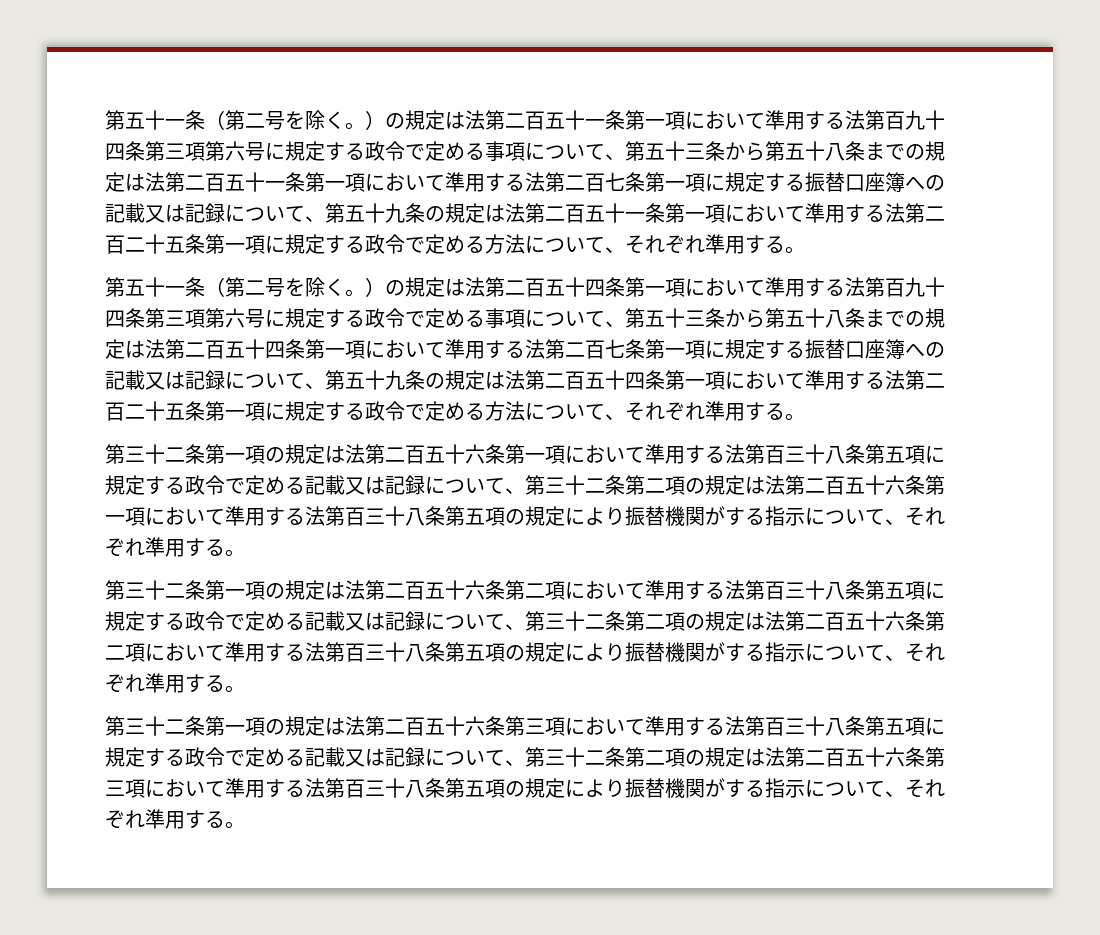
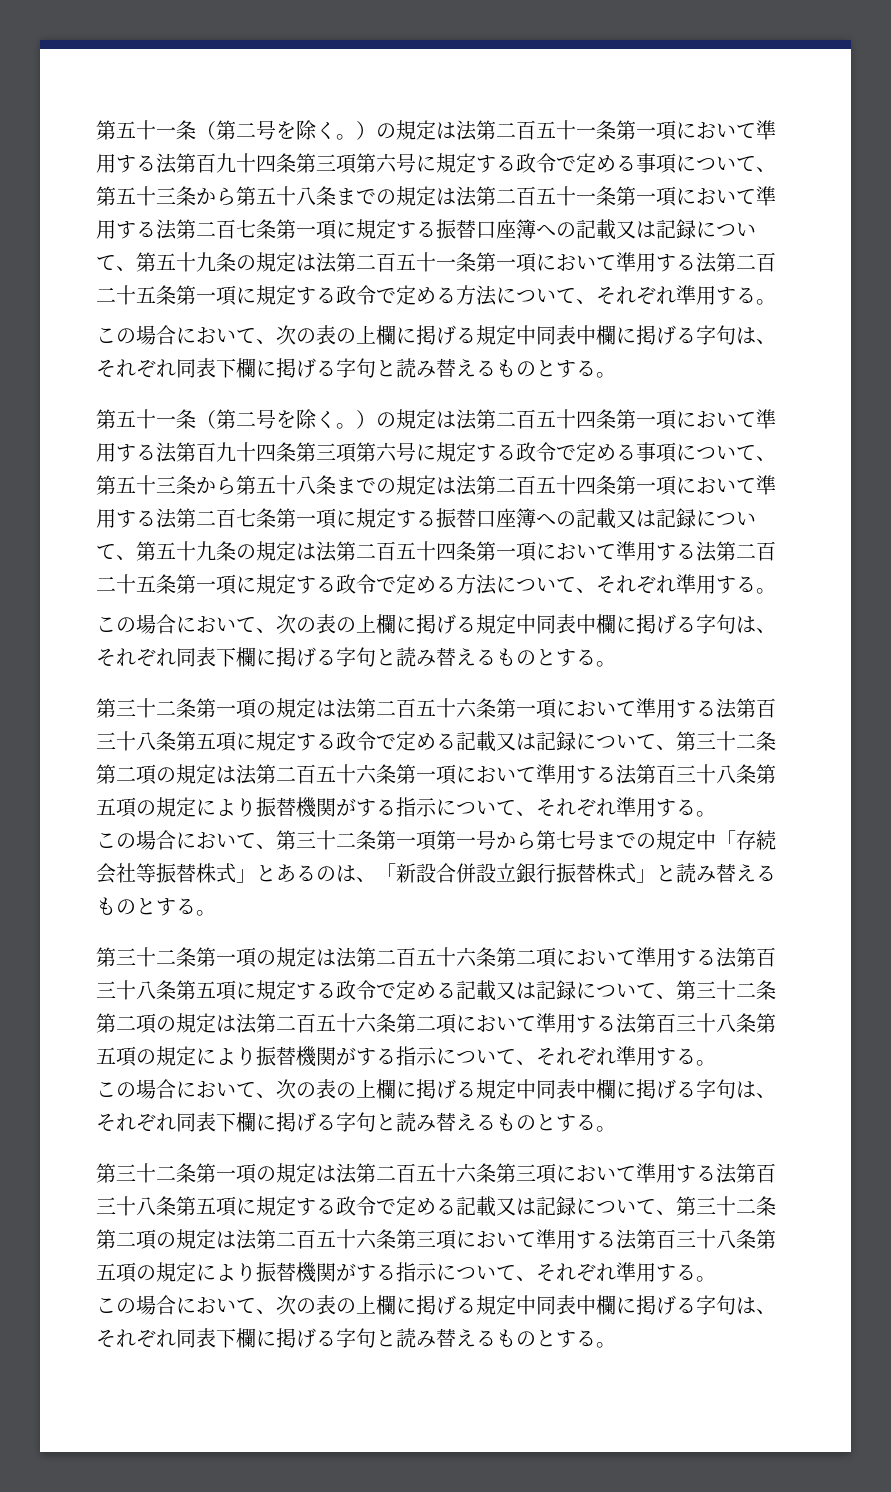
  第五十一条（第二号を除く。）の規定は法第二百五十一条第一項において準用する法第百九十四条第三項第六号に規定する政令で定める事項について、第五十三条から第五十八条までの規定は法第二百五十一条第一項において準用する法第二百七条第一項に規定する振替口座簿への記載又は記録について、第五十九条の規定は法第二百五十一条第一項において準用する法第二百二十五条第一項に規定する政令で定める方法について、それぞれ準用する。
+ この場合において、次の表の上欄に掲げる規定中同表中欄に掲げる字句は、それぞれ同表下欄に掲げる字句と読み替えるものとする。
  第五十一条（第二号を除く。）の規定は法第二百五十四条第一項において準用する法第百九十四条第三項第六号に規定する政令で定める事項について、第五十三条から第五十八条までの規定は法第二百五十四条第一項において準用する法第二百七条第一項に規定する振替口座簿への記載又は記録について、第五十九条の規定は法第二百五十四条第一項において準用する法第二百二十五条第一項に規定する政令で定める方法について、それぞれ準用する。
+ この場合において、次の表の上欄に掲げる規定中同表中欄に掲げる字句は、それぞれ同表下欄に掲げる字句と読み替えるものとする。
+ この場合において、第三十二条第一項第一号から第七号までの規定中「存続会社等振替株式」とあるのは、「新設合併設立銀行振替株式」と読み替えるものとする。
  第三十二条第一項の規定は法第二百五十六条第二項において準用する法第百三十八条第五項に規定する政令で定める記載又は記録について、第三十二条第二項の規定は法第二百五十六条第二項において準用する法第百三十八条第五項の規定により振替機関がする指示について、それぞれ準用する。
+ この場合において、次の表の上欄に掲げる規定中同表中欄に掲げる字句は、それぞれ同表下欄に掲げる字句と読み替えるものとする。
  第三十二条第一項の規定は法第二百五十六条第三項において準用する法第百三十八条第五項に規定する政令で定める記載又は記録について、第三十二条第二項の規定は法第二百五十六条第三項において準用する法第百三十八条第五項の規定により振替機関がする指示について、それぞれ準用する。
+ この場合において、次の表の上欄に掲げる規定中同表中欄に掲げる字句は、それぞれ同表下欄に掲げる字句と読み替えるものとする。

